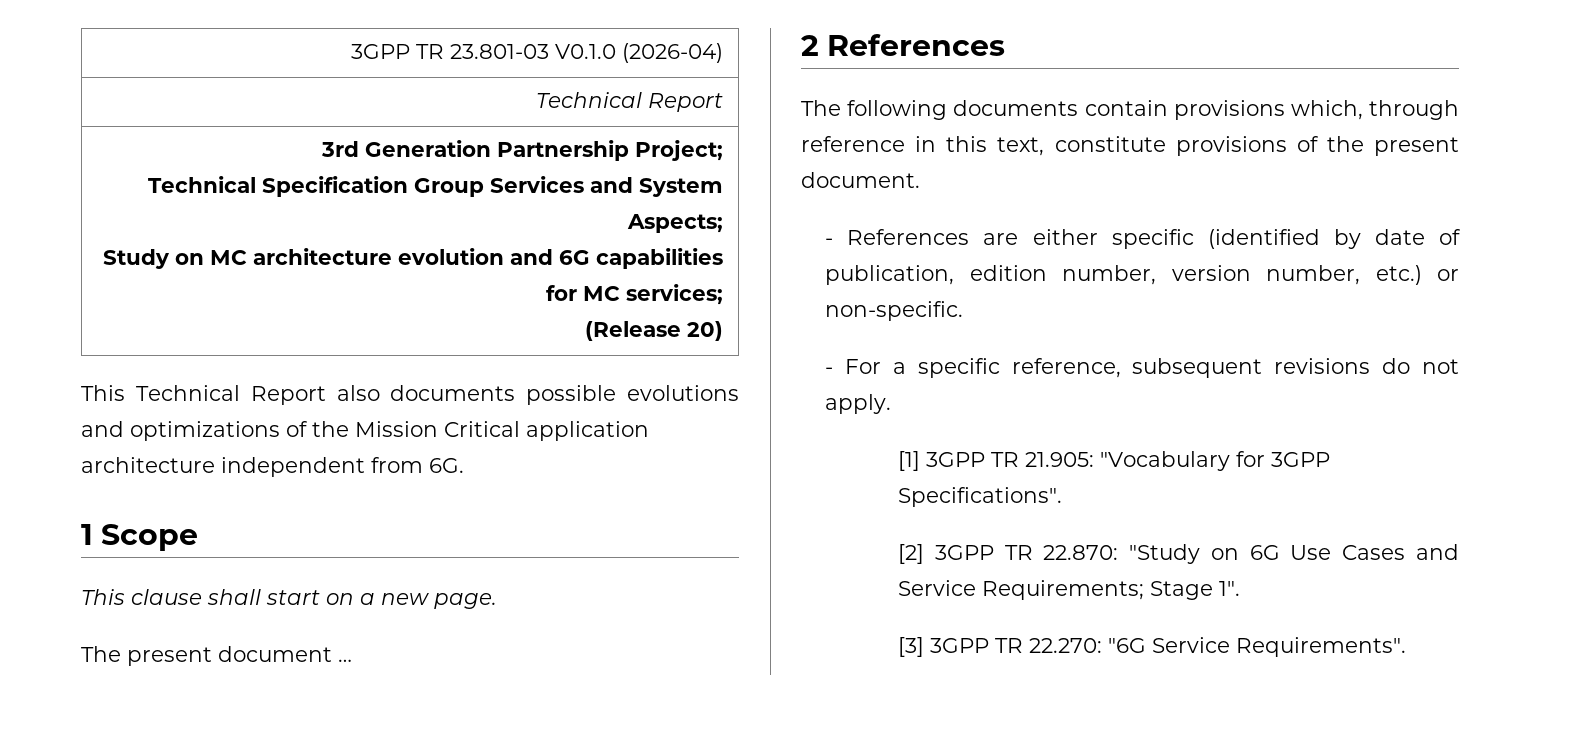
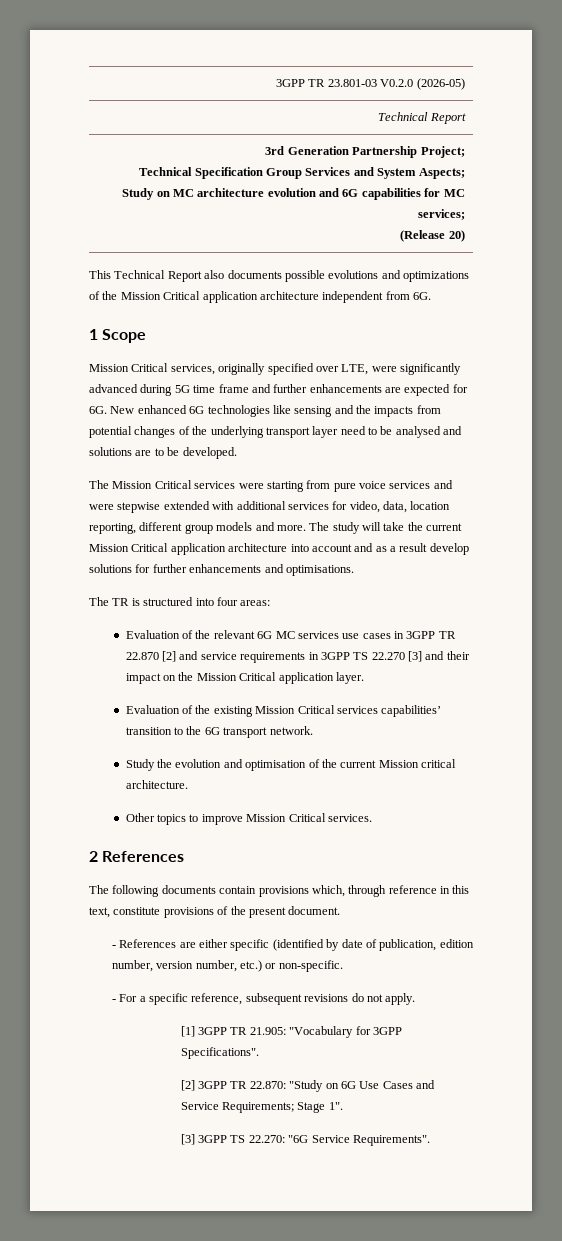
- 3GPP TR 23.801-03 V0.1.0 (2026-04)
+ 3GPP TR 23.801-03 V0.2.0 (2026-05)
- This clause shall start on a new page.
- The present document …
+ Mission Critical services, originally specified over LTE, were significantly advanced during 5G time frame and further enhancements are expected for 6G. New enhanced 6G technologies like sensing and the impacts from potential changes of the underlying transport layer need to be analysed and solutions are to be developed.
+ The Mission Critical services were starting from pure voice services and were stepwise extended with additional services for video, data, location reporting, different group models and more. The study will take the current Mission Critical application architecture into account and as a result develop solutions for further enhancements and optimisations.
+ The TR is structured into four areas:
+ Evaluation of the relevant 6G MC services use cases in 3GPP TR 22.870 [2] and service requirements in 3GPP TS 22.270 [3] and their impact on the Mission Critical application layer.
+ Evaluation of the existing Mission Critical services capabilities’ transition to the 6G transport network.
+ Study the evolution and optimisation of the current Mission critical architecture.
+ Other topics to improve Mission Critical services.
- [3] 3GPP TR 22.270: "6G Service Requirements".
+ [3] 3GPP TS 22.270: "6G Service Requirements".

